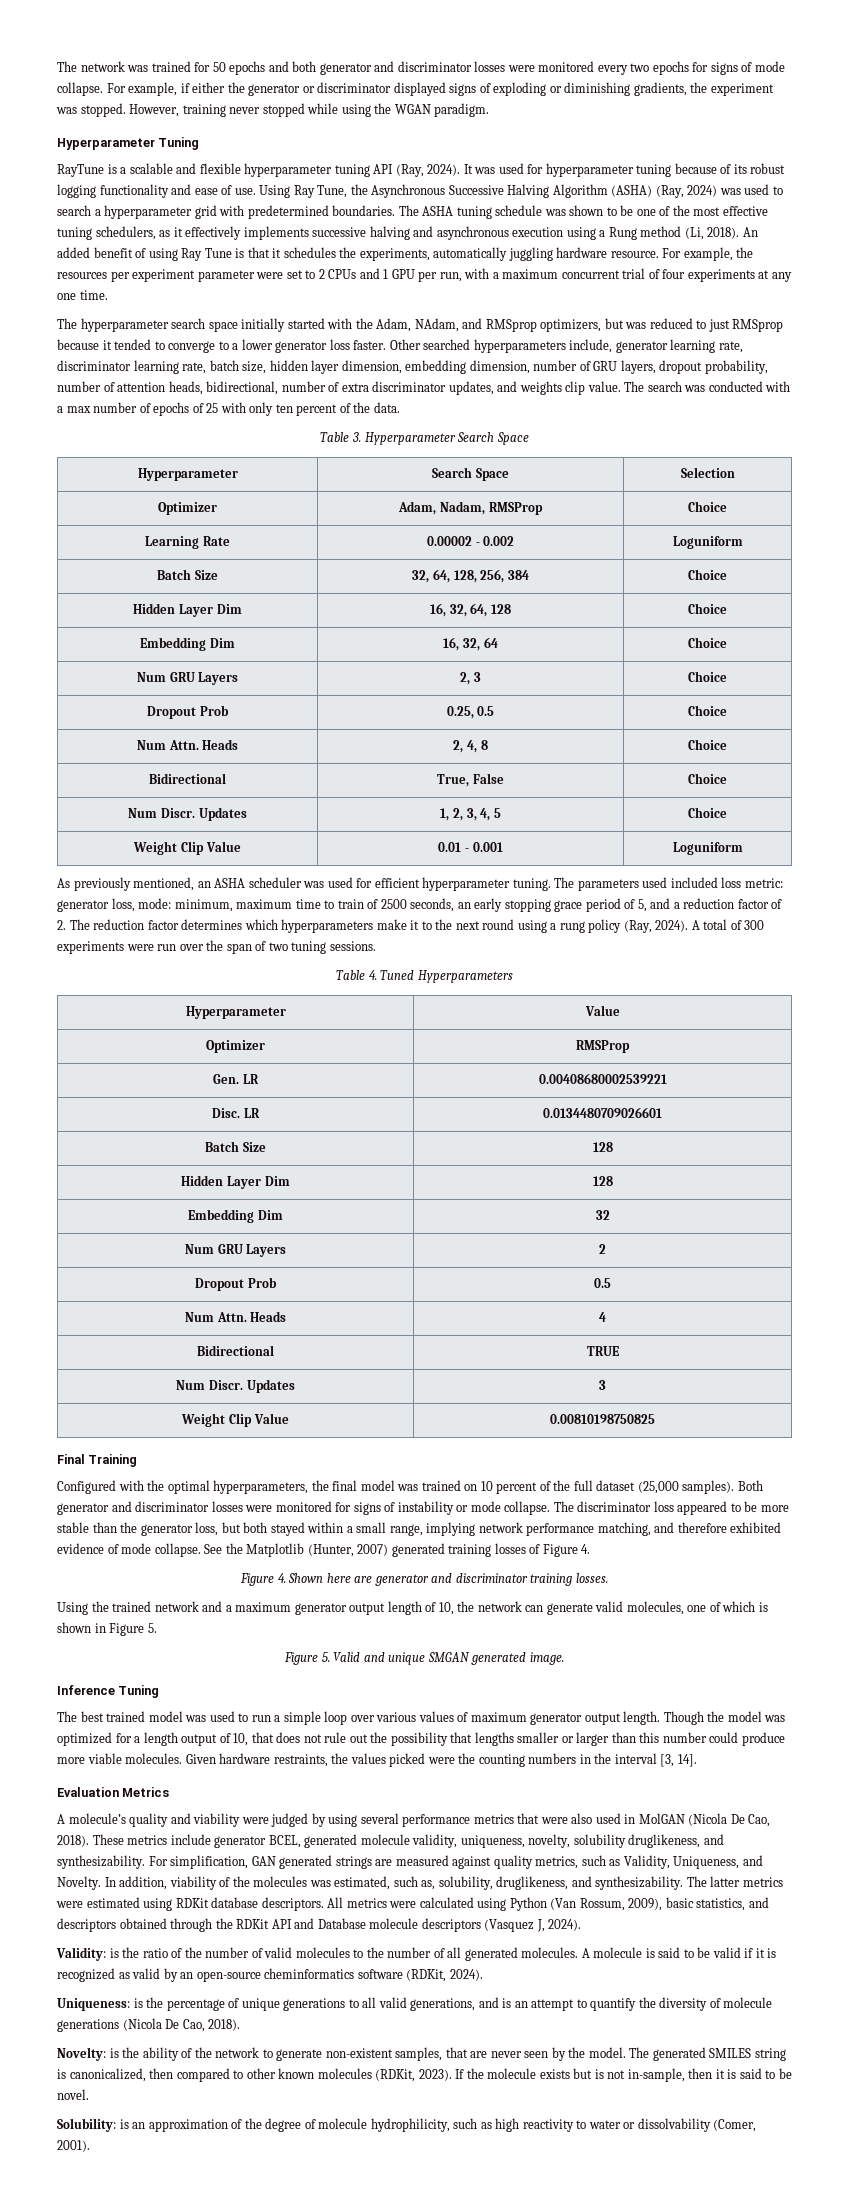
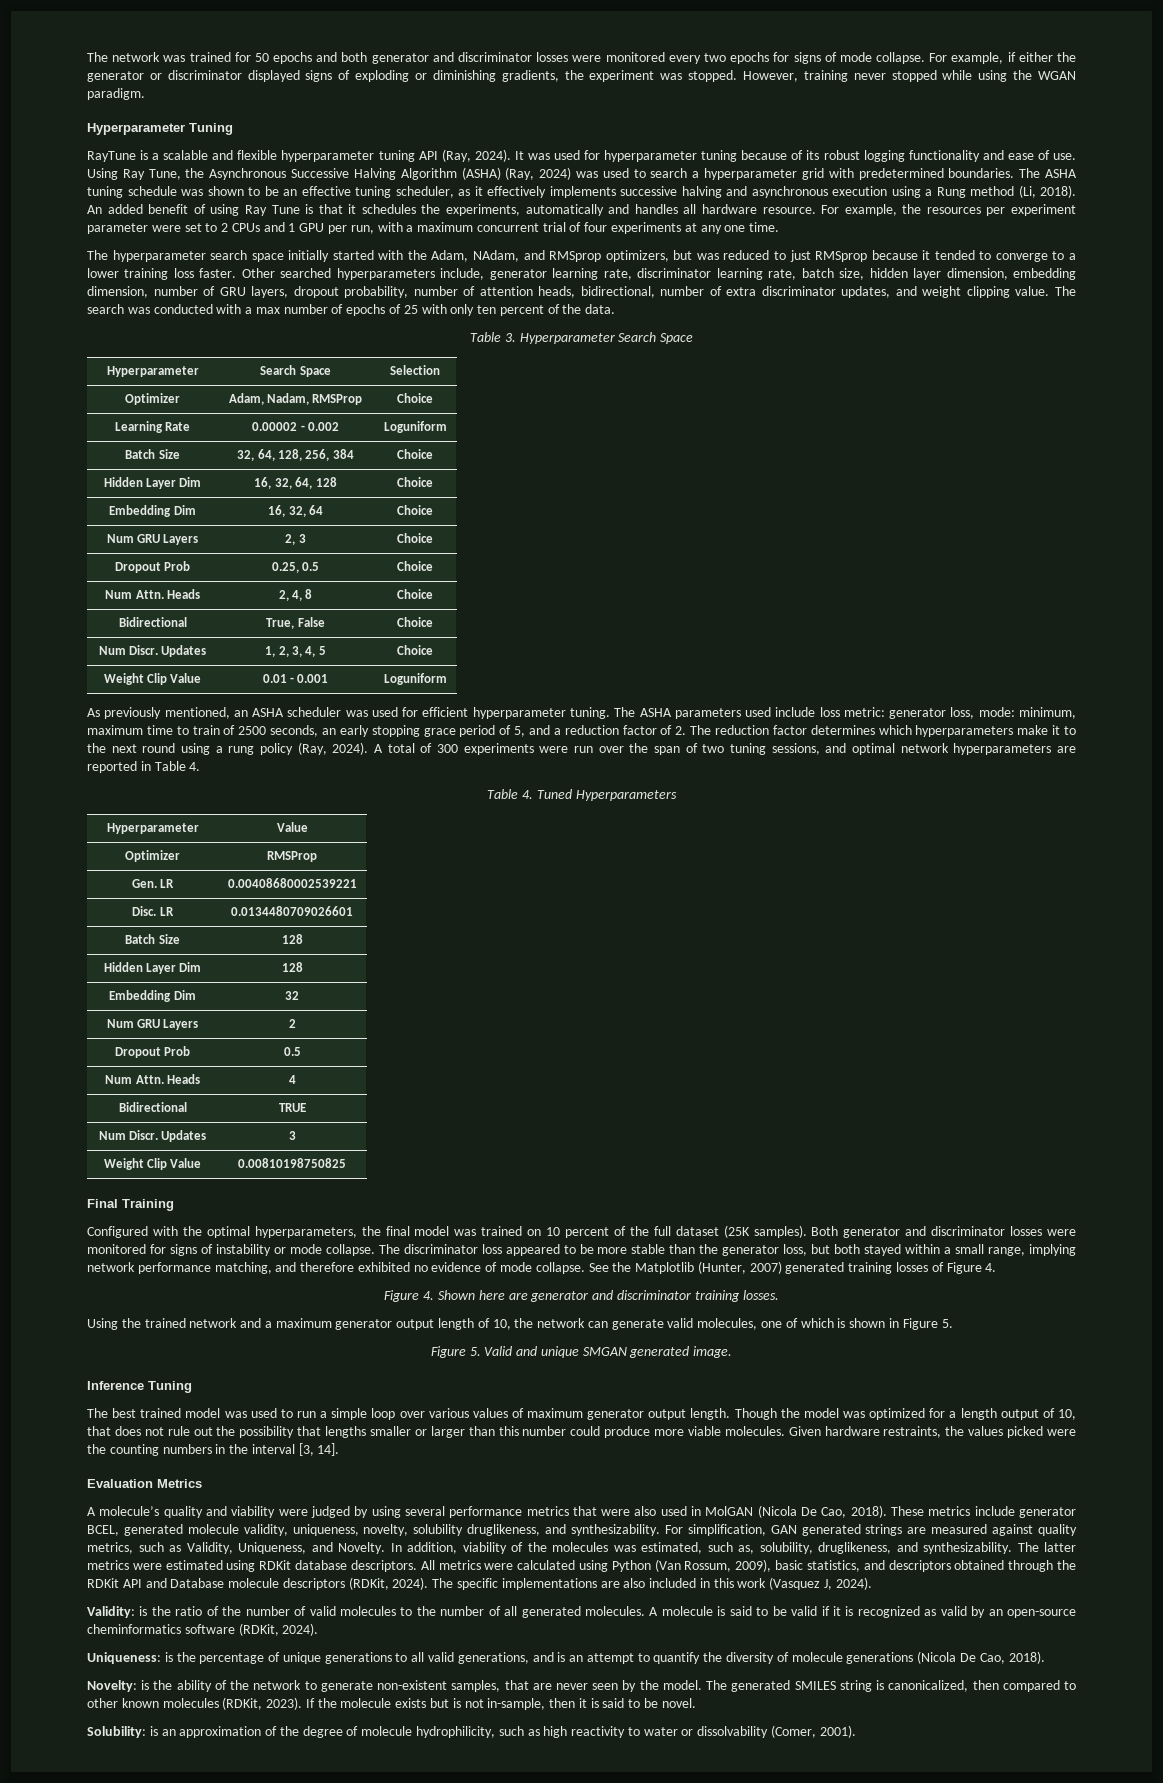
- The ASHA tuning schedule was shown to be one of the most effective tuning schedulers, as it effectively implements successive halving and asynchronous execution using a Rung method (Li, 2018).
+ The ASHA tuning schedule was shown to be an effective tuning scheduler, as it effectively implements successive halving and asynchronous execution using a Rung method (Li, 2018).
- An added benefit of using Ray Tune is that it schedules the experiments, automatically juggling hardware resource.
+ An added benefit of using Ray Tune is that it schedules the experiments, automatically and handles all hardware resource.
- The hyperparameter search space initially started with the Adam, NAdam, and RMSprop optimizers, but was reduced to just RMSprop because it tended to converge to a lower generator loss faster.
+ The hyperparameter search space initially started with the Adam, NAdam, and RMSprop optimizers, but was reduced to just RMSprop because it tended to converge to a lower training loss faster.
- Other searched hyperparameters include, generator learning rate, discriminator learning rate, batch size, hidden layer dimension, embedding dimension, number of GRU layers, dropout probability, number of attention heads, bidirectional, number of extra discriminator updates, and weights clip value.
+ Other searched hyperparameters include, generator learning rate, discriminator learning rate, batch size, hidden layer dimension, embedding dimension, number of GRU layers, dropout probability, number of attention heads, bidirectional, number of extra discriminator updates, and weight clipping value.
- The parameters used included loss metric: generator loss, mode: minimum, maximum time to train of 2500 seconds, an early stopping grace period of 5, and a reduction factor of 2. The reduction factor determines which hyperparameters make it to the next round using a rung policy (Ray, 2024).
+ The ASHA parameters used include loss metric: generator loss, mode: minimum, maximum time to train of 2500 seconds, an early stopping grace period of 5, and a reduction factor of 2. The reduction factor determines which hyperparameters make it to the next round using a rung policy (Ray, 2024).
- A total of 300 experiments were run over the span of two tuning sessions.
+ A total of 300 experiments were run over the span of two tuning sessions, and optimal network hyperparameters are reported in Table 4.
- Configured with the optimal hyperparameters, the final model was trained on 10 percent of the full dataset (25,000 samples).
+ Configured with the optimal hyperparameters, the final model was trained on 10 percent of the full dataset (25K samples).
- The discriminator loss appeared to be more stable than the generator loss, but both stayed within a small range, implying network performance matching, and therefore exhibited evidence of mode collapse.
+ The discriminator loss appeared to be more stable than the generator loss, but both stayed within a small range, implying network performance matching, and therefore exhibited no evidence of mode collapse.
- All metrics were calculated using Python (Van Rossum, 2009), basic statistics, and descriptors obtained through the RDKit API and Database molecule descriptors (Vasquez J, 2024).
+ All metrics were calculated using Python (Van Rossum, 2009), basic statistics, and descriptors obtained through the RDKit API and Database molecule descriptors (RDKit, 2024). The specific implementations are also included in this work (Vasquez J, 2024).

